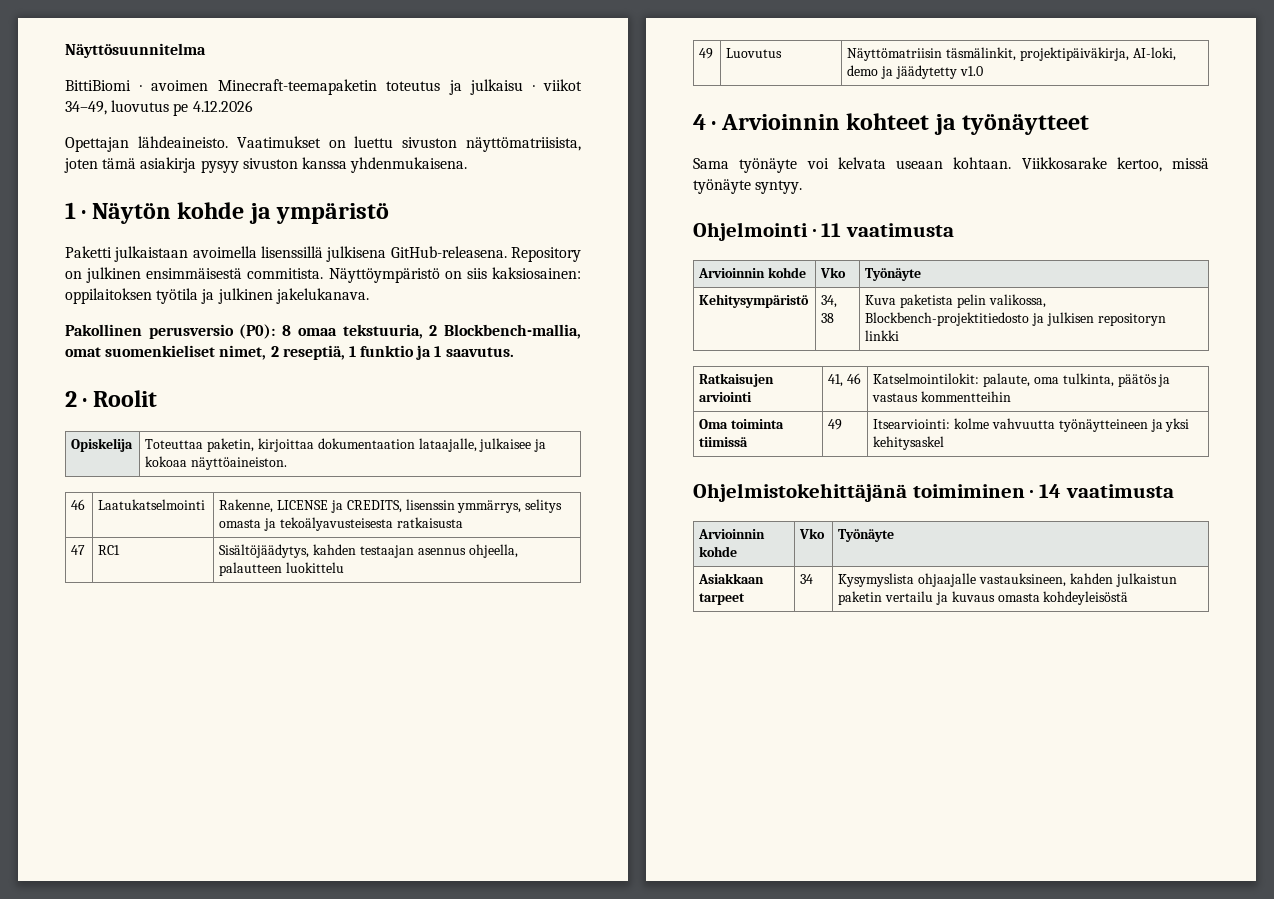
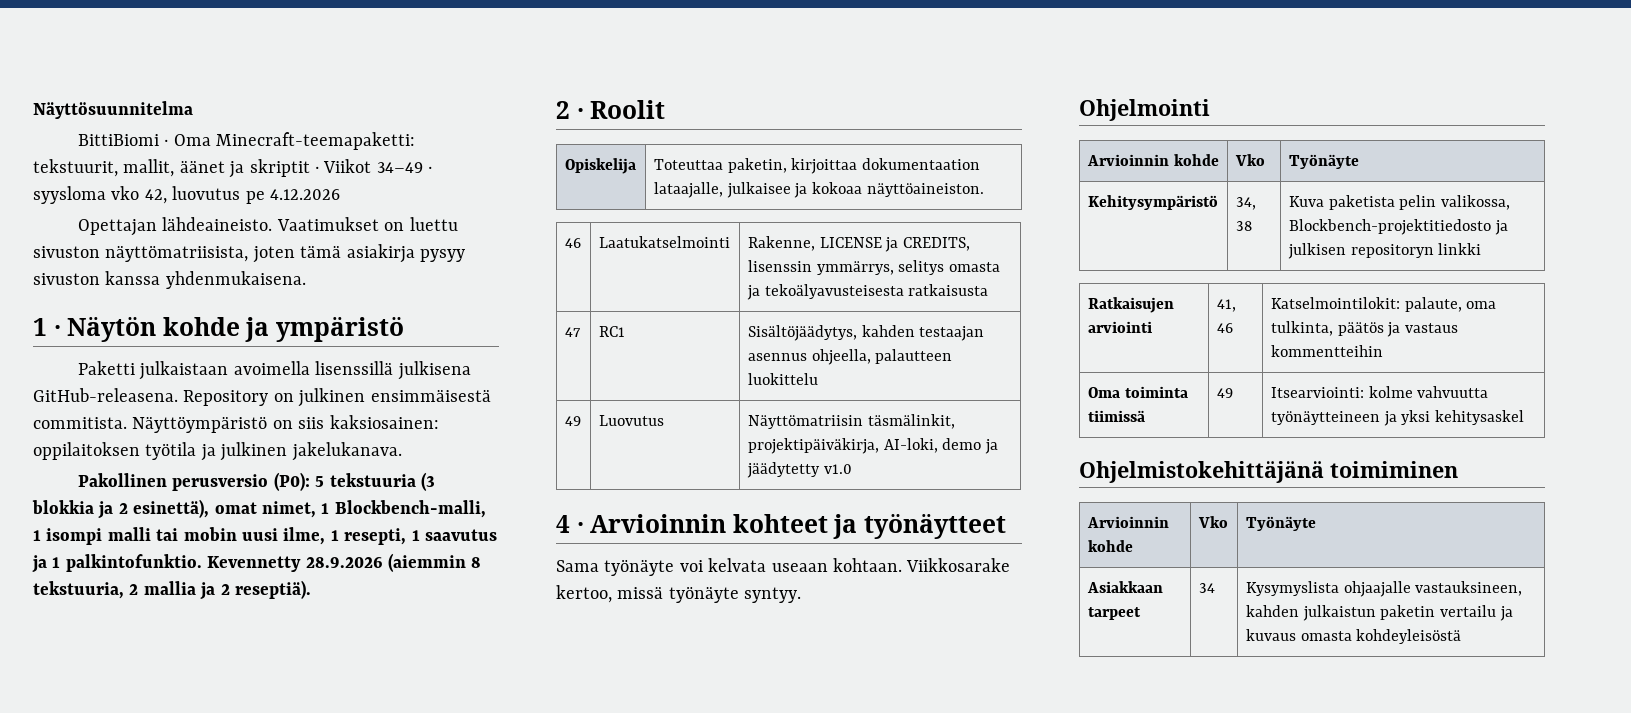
- BittiBiomi · avoimen Minecraft-teemapaketin toteutus ja julkaisu · viikot 34–49, luovutus pe 4.12.2026
+ BittiBiomi · Oma Minecraft-teemapaketti: tekstuurit, mallit, äänet ja skriptit · Viikot 34–49 · syysloma vko 42, luovutus pe 4.12.2026
- Pakollinen perusversio (P0): 8 omaa tekstuuria, 2 Blockbench-mallia, omat suomenkieliset nimet, 2 reseptiä, 1 funktio ja 1 saavutus.
+ Pakollinen perusversio (P0): 5 tekstuuria (3 blokkia ja 2 esinettä), omat nimet, 1 Blockbench-malli, 1 isompi malli tai mobin uusi ilme, 1 resepti, 1 saavutus ja 1 palkintofunktio. Kevennetty 28.9.2026 (aiemmin 8 tekstuuria, 2 mallia ja 2 reseptiä).
- Ohjelmointi · 11 vaatimusta
+ Ohjelmointi
- Ohjelmistokehittäjänä toimiminen · 14 vaatimusta
+ Ohjelmistokehittäjänä toimiminen

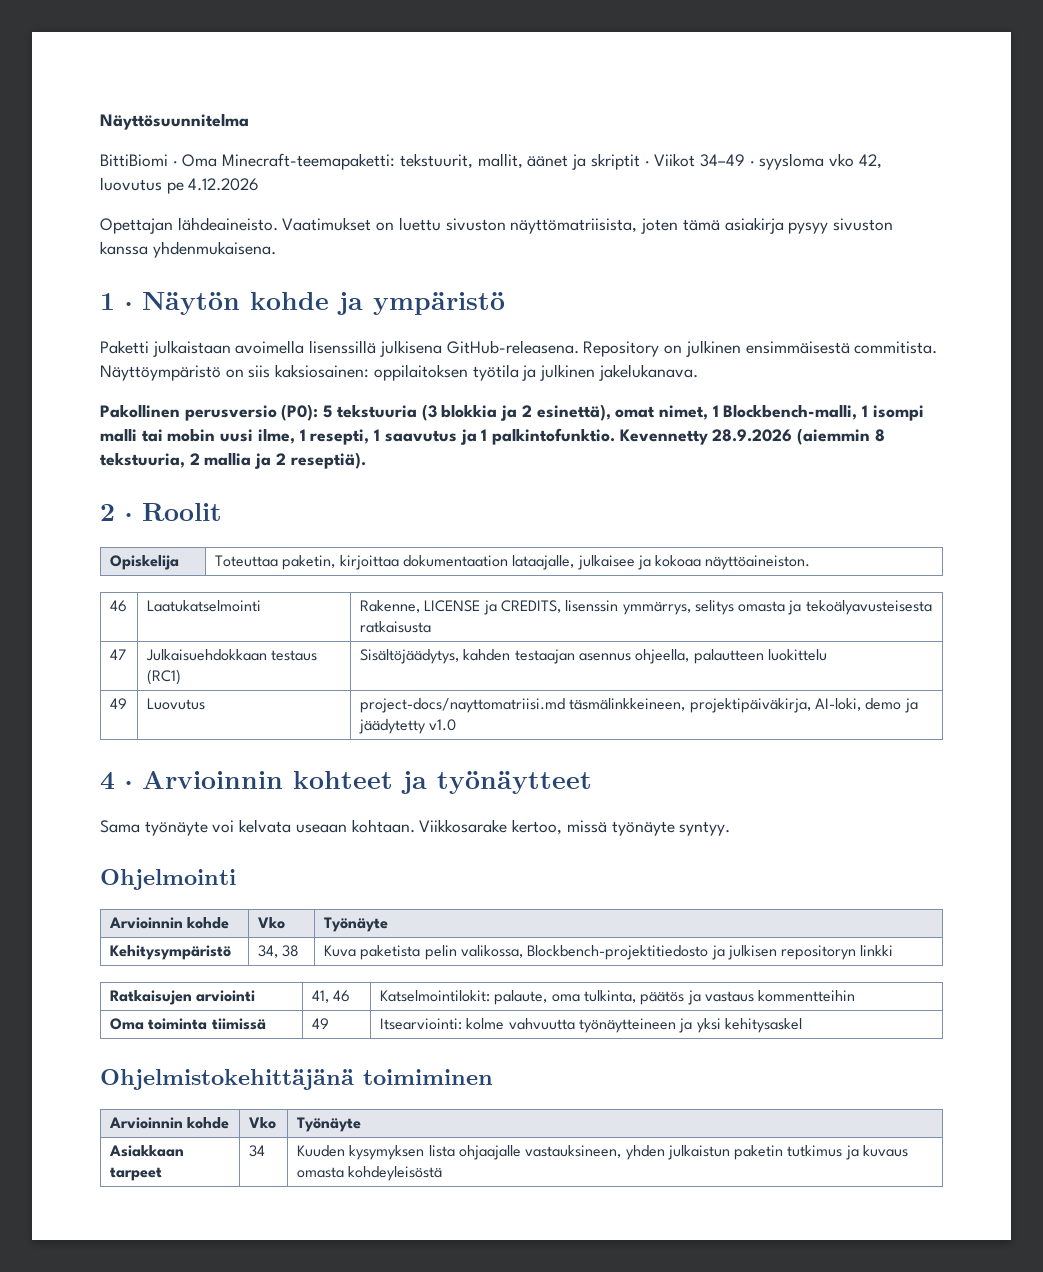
- 47 | RC1 | Sisältöjäädytys, kahden testaajan asennus ohjeella, palautteen luokittelu
+ 47 | Julkaisuehdokkaan testaus (RC1) | Sisältöjäädytys, kahden testaajan asennus ohjeella, palautteen luokittelu
- 49 | Luovutus | Näyttömatriisin täsmälinkit, projektipäiväkirja, AI-loki, demo ja jäädytetty v1.0
+ 49 | Luovutus | project-docs/nayttomatriisi.md täsmälinkkeineen, projektipäiväkirja, AI-loki, demo ja jäädytetty v1.0
- Asiakkaan tarpeet | 34 | Kysymyslista ohjaajalle vastauksineen, kahden julkaistun paketin vertailu ja kuvaus omasta kohdeyleisöstä
+ Asiakkaan tarpeet | 34 | Kuuden kysymyksen lista ohjaajalle vastauksineen, yhden julkaistun paketin tutkimus ja kuvaus omasta kohdeyleisöstä

